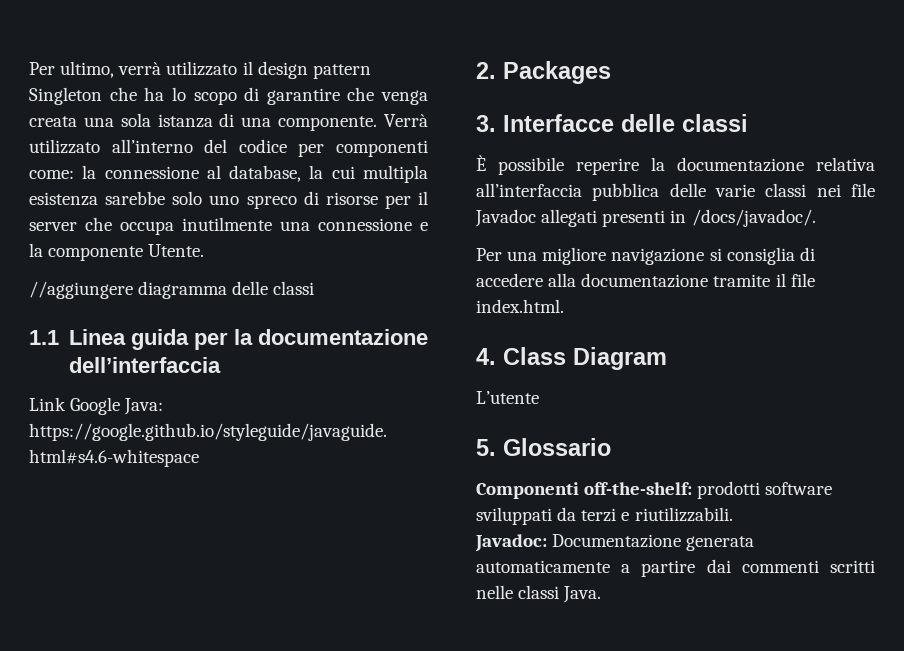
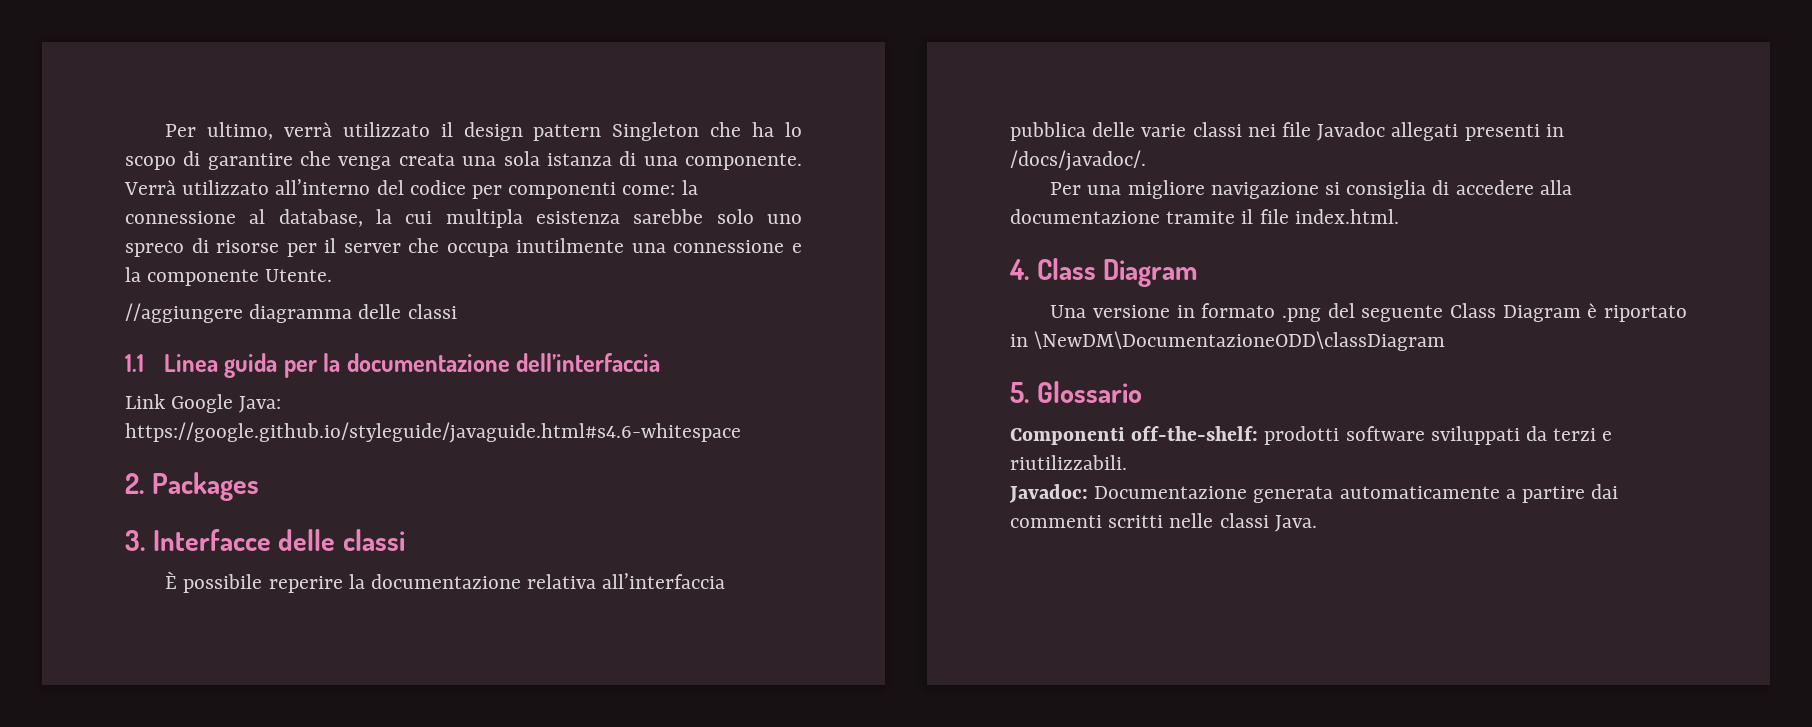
- L’utente
+ Una versione in formato .png del seguente Class Diagram è riportato in \NewDM\DocumentazioneODD\classDiagram

